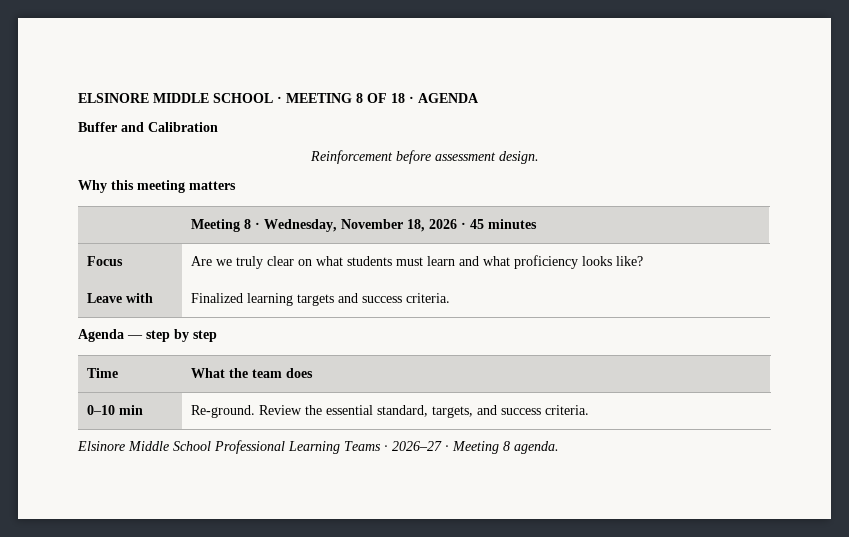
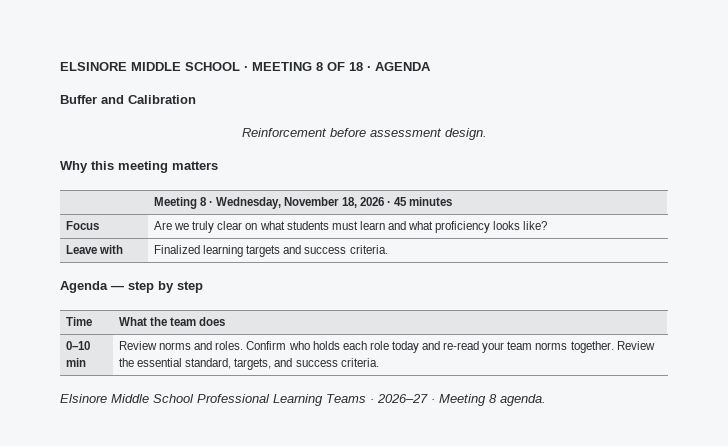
- 0–10 min | Re-ground. Review the essential standard, targets, and success criteria.
+ 0–10 min | Review norms and roles. Confirm who holds each role today and re-read your team norms together. Review the essential standard, targets, and success criteria.

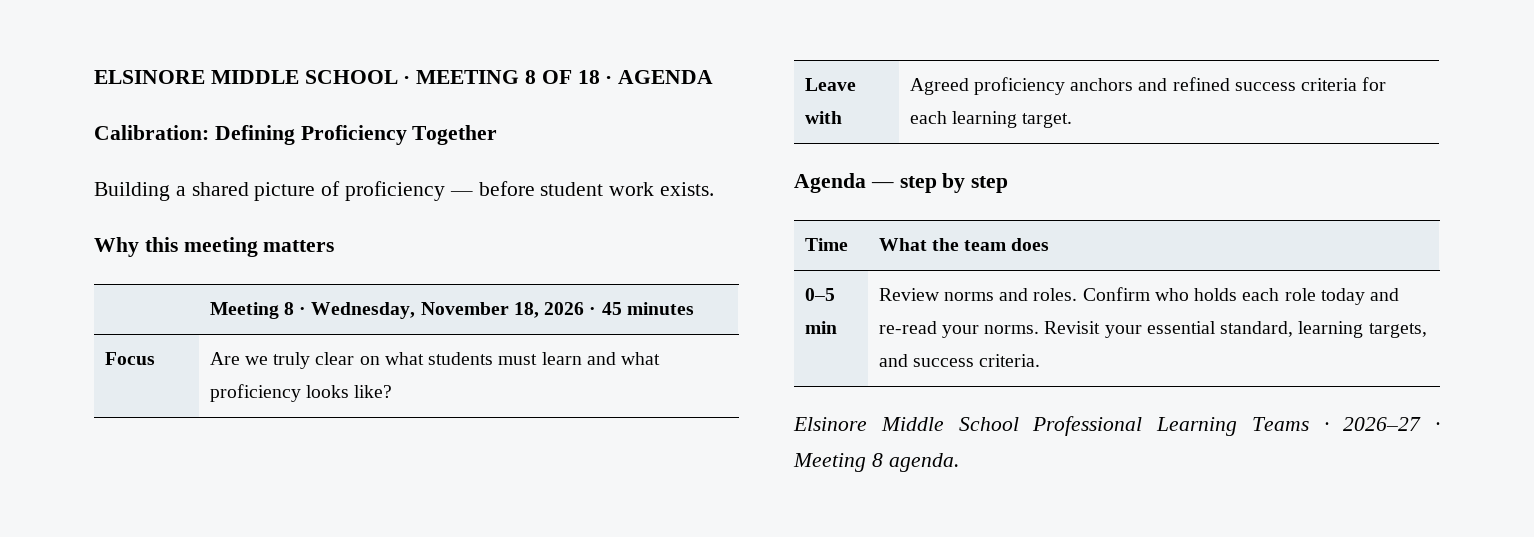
- Buffer and Calibration
- Reinforcement before assessment design.
+ Calibration: Defining Proficiency Together
+ Building a shared picture of proficiency — before student work exists.
- Leave with | Finalized learning targets and success criteria.
+ Leave with | Agreed proficiency anchors and refined success criteria for each learning target.
- 0–10 min | Review norms and roles. Confirm who holds each role today and re-read your team norms together. Review the essential standard, targets, and success criteria.
+ 0–5 min | Review norms and roles. Confirm who holds each role today and re-read your norms. Revisit your essential standard, learning targets, and success criteria.

